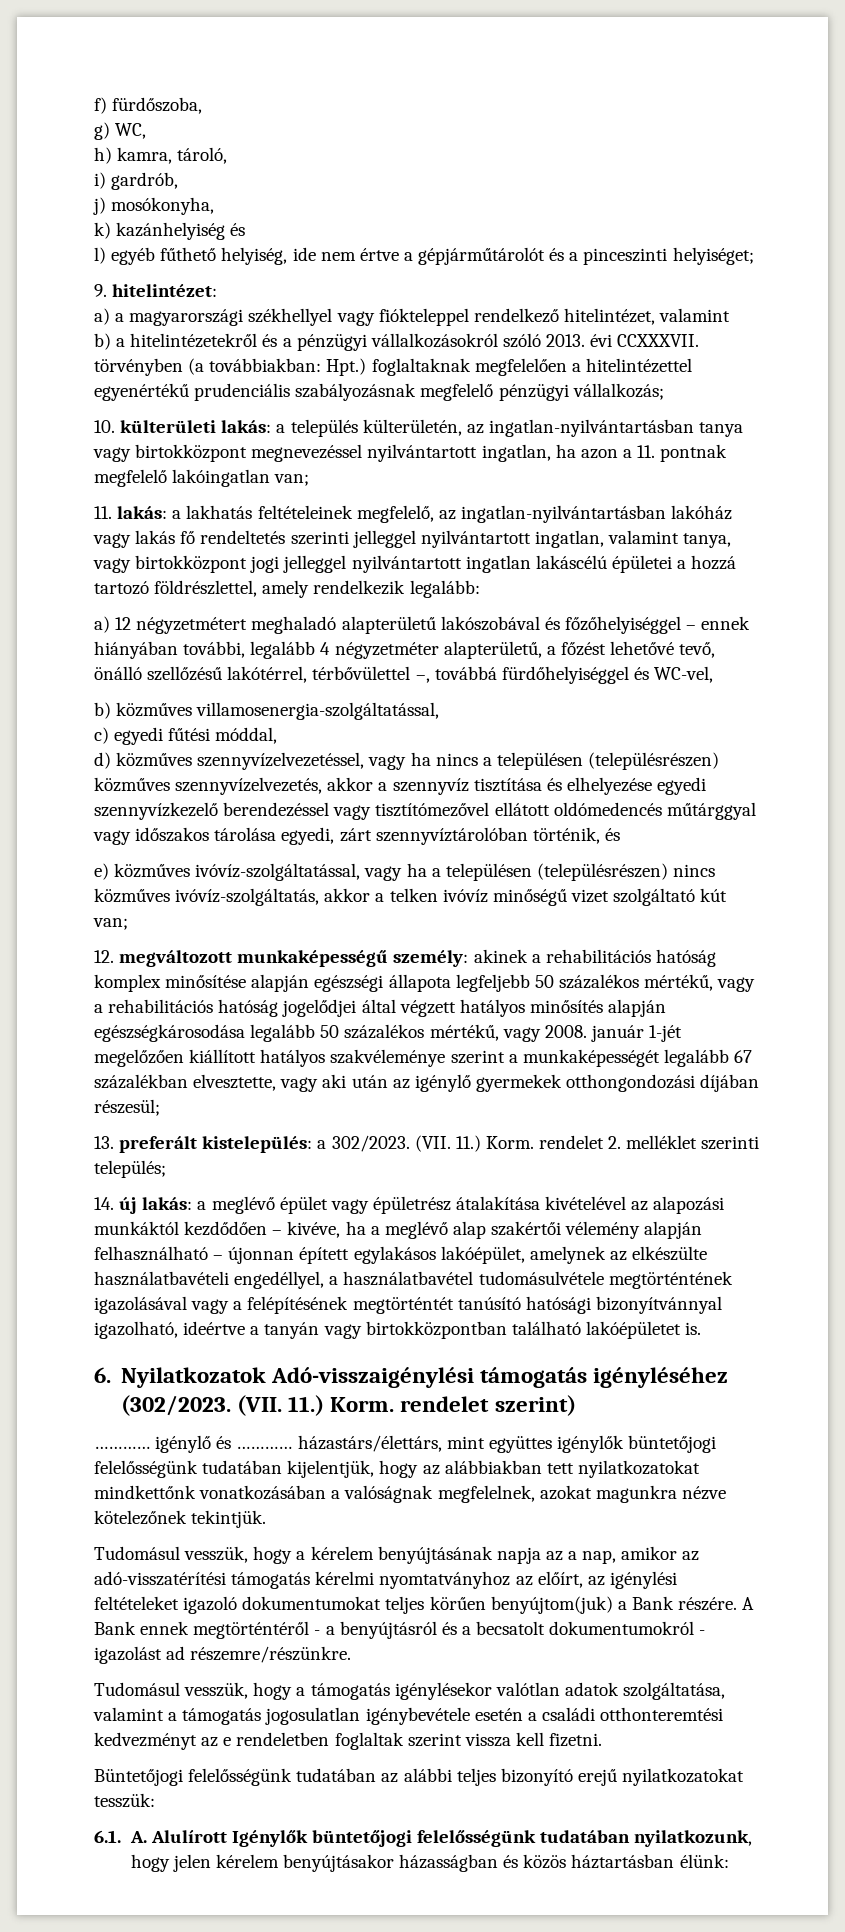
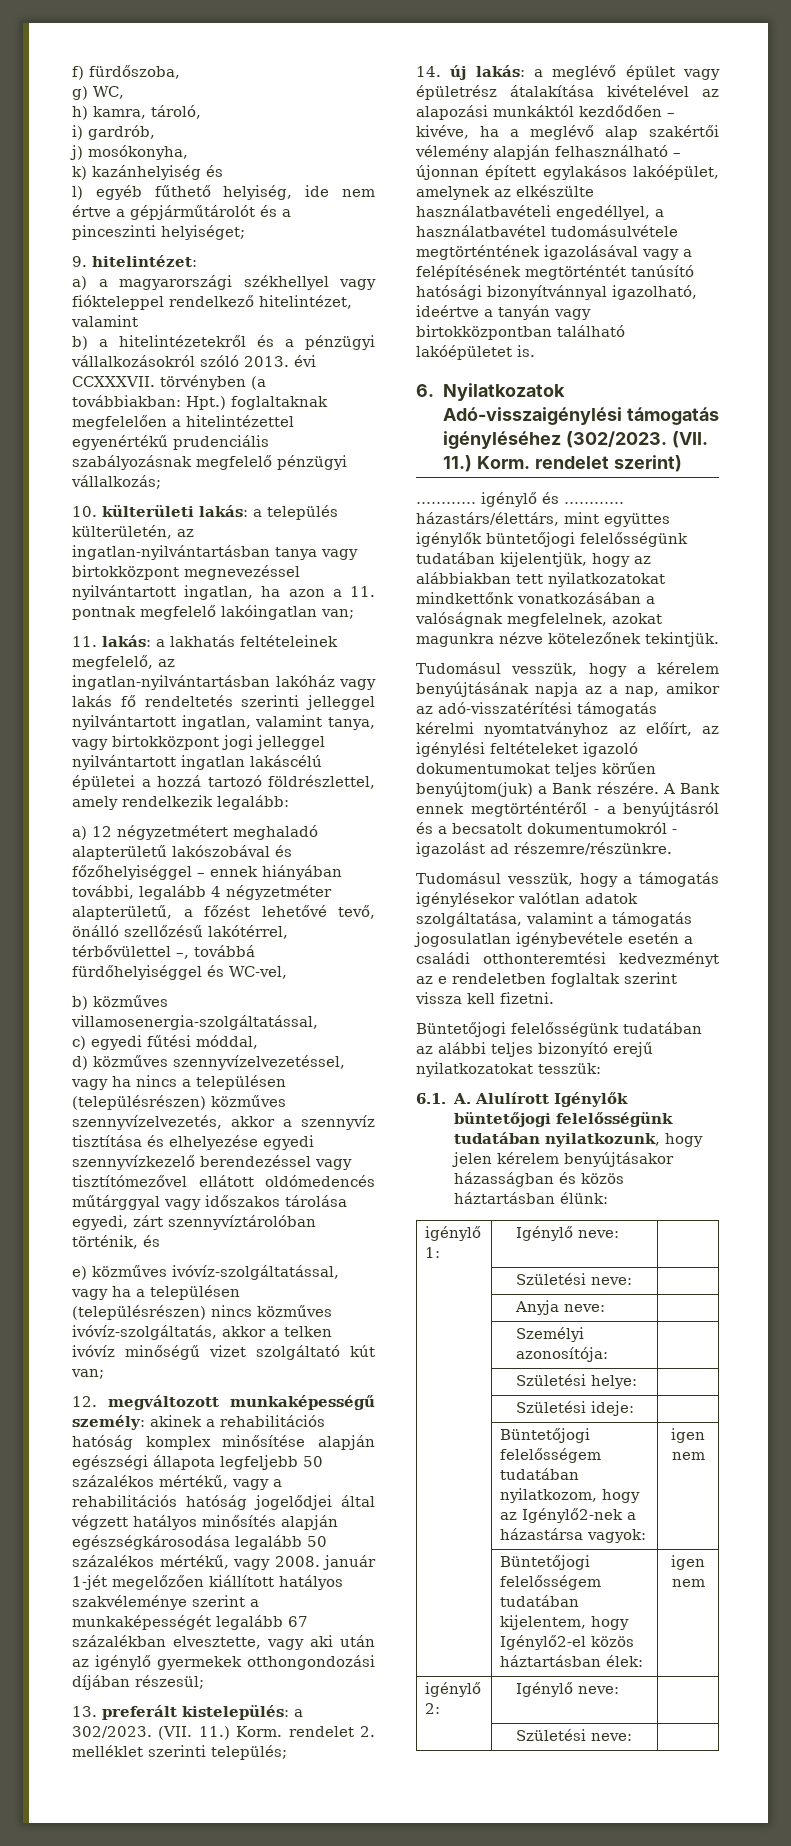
+ igénylő 1: | Igénylő neve: |
+ | Születési neve: |
+ | Anyja neve: |
+ | Személyi azonosítója: |
+ | Születési helye: |
+ | Születési ideje: |
+ | Büntetőjogi felelősségem tudatában nyilatkozom, hogy az Igénylő2-nek a házastársa vagyok: | igen nem
+ | Büntetőjogi felelősségem tudatában kijelentem, hogy Igénylő2-el közös háztartásban élek: | igen nem
+ igénylő 2: | Igénylő neve: |
+ | Születési neve: |

